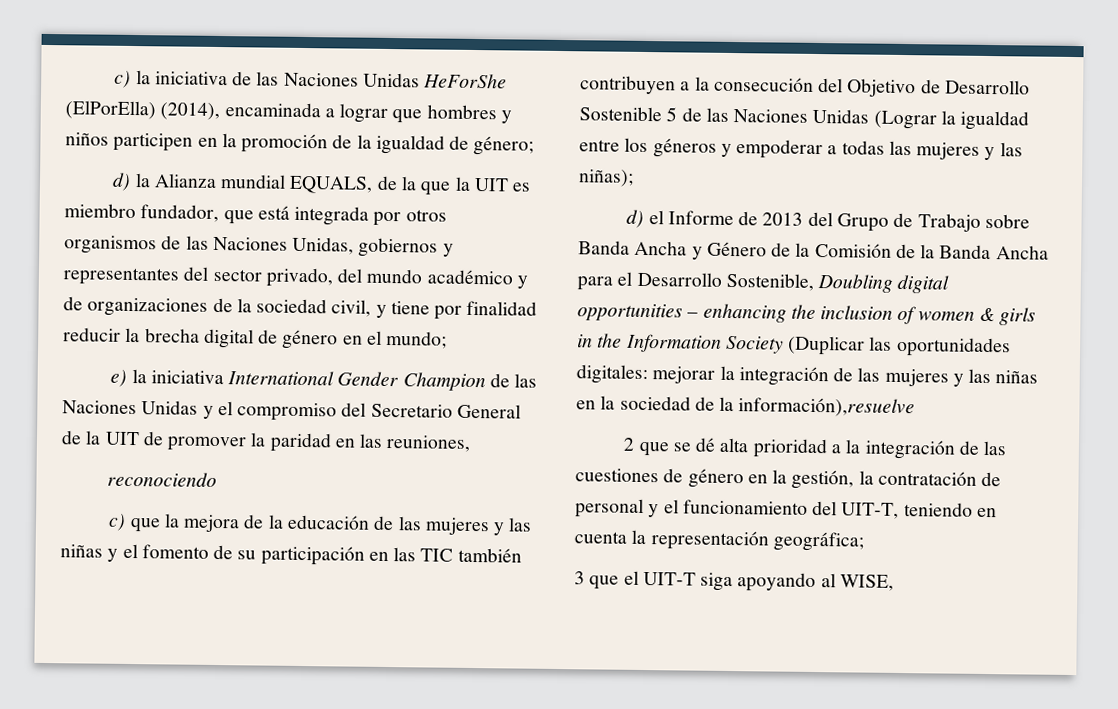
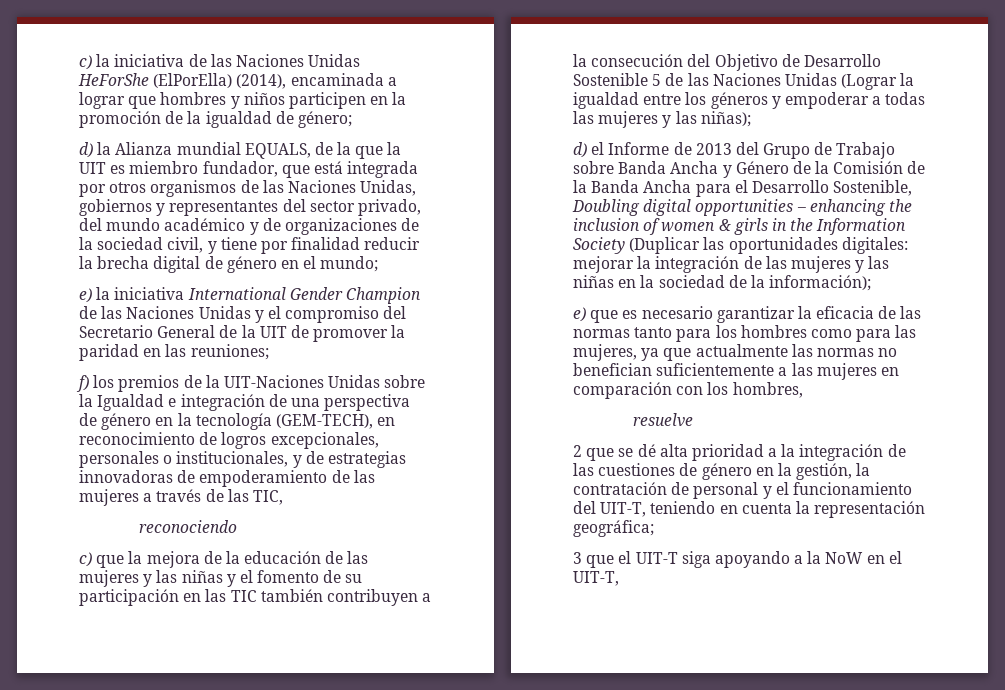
- e) la iniciativa International Gender Champion de las Naciones Unidas y el compromiso del Secretario General de la UIT de promover la paridad en las reuniones,
+ e) la iniciativa International Gender Champion de las Naciones Unidas y el compromiso del Secretario General de la UIT de promover la paridad en las reuniones;
+ f) los premios de la UIT-Naciones Unidas sobre la Igualdad e integración de una perspectiva de género en la tecnología (GEM-TECH), en reconocimiento de logros excepcionales, personales o institucionales, y de estrategias innovadoras de empoderamiento de las mujeres a través de las TIC,
- d) el Informe de 2013 del Grupo de Trabajo sobre Banda Ancha y Género de la Comisión de la Banda Ancha para el Desarrollo Sostenible, Doubling digital opportunities – enhancing the inclusion of women & girls in the Information Society (Duplicar las oportunidades digitales: mejorar la integración de las mujeres y las niñas en la sociedad de la información),resuelve
+ d) el Informe de 2013 del Grupo de Trabajo sobre Banda Ancha y Género de la Comisión de la Banda Ancha para el Desarrollo Sostenible, Doubling digital opportunities – enhancing the inclusion of women & girls in the Information Society (Duplicar las oportunidades digitales: mejorar la integración de las mujeres y las niñas en la sociedad de la información);
+ e) que es necesario garantizar la eficacia de las normas tanto para los hombres como para las mujeres, ya que actualmente las normas no benefician suficientemente a las mujeres en comparación con los hombres,
+ resuelve
- 3 que el UIT-T siga apoyando al WISE,
+ 3 que el UIT-T siga apoyando a la NoW en el UIT-T,

